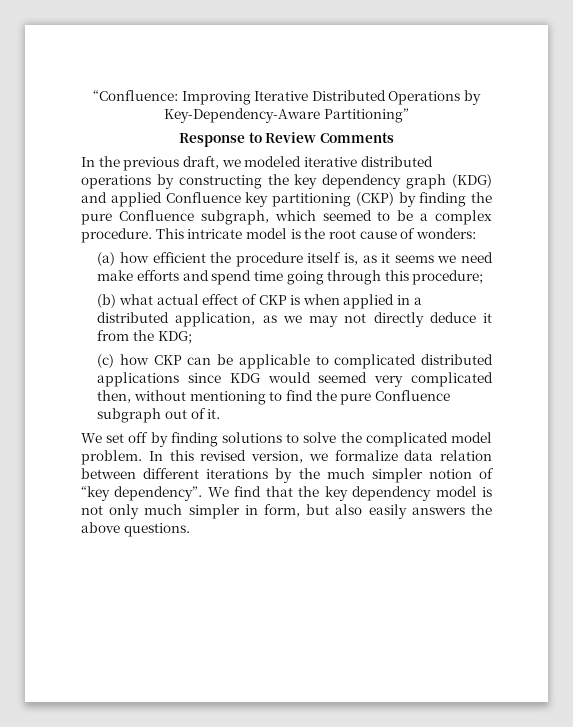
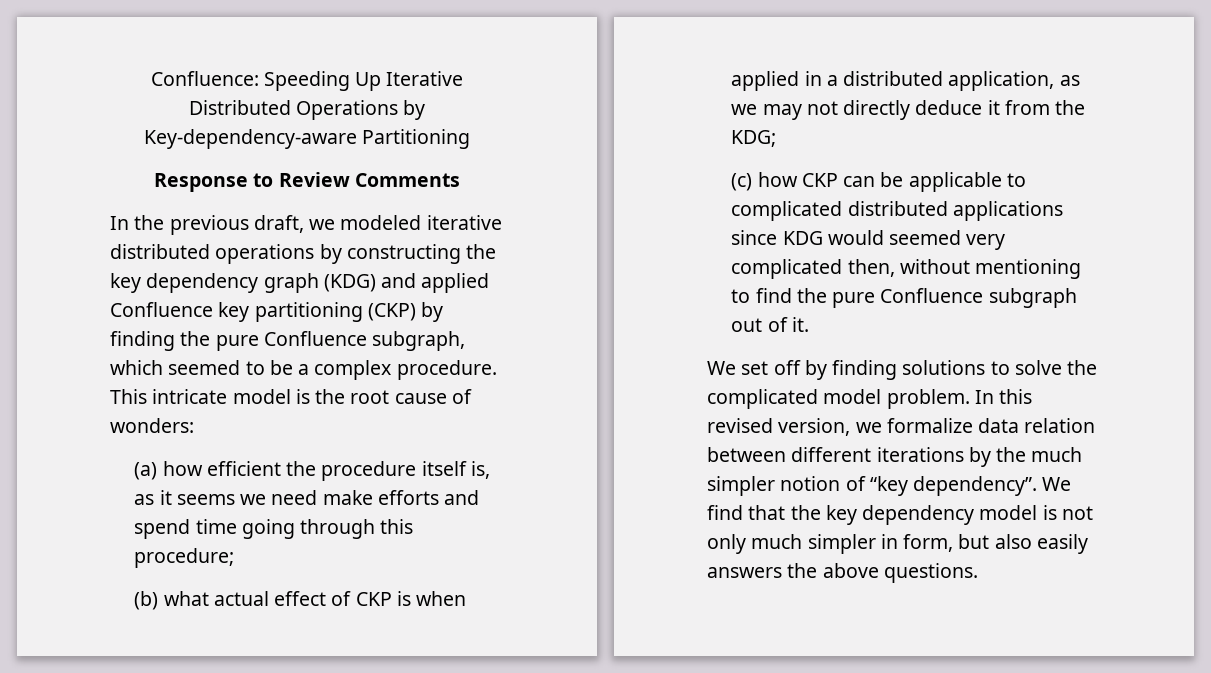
- “Confluence: Improving Iterative Distributed Operations by Key-Dependency-Aware Partitioning”
+ Confluence: Speeding Up Iterative Distributed Operations by Key-dependency-aware Partitioning

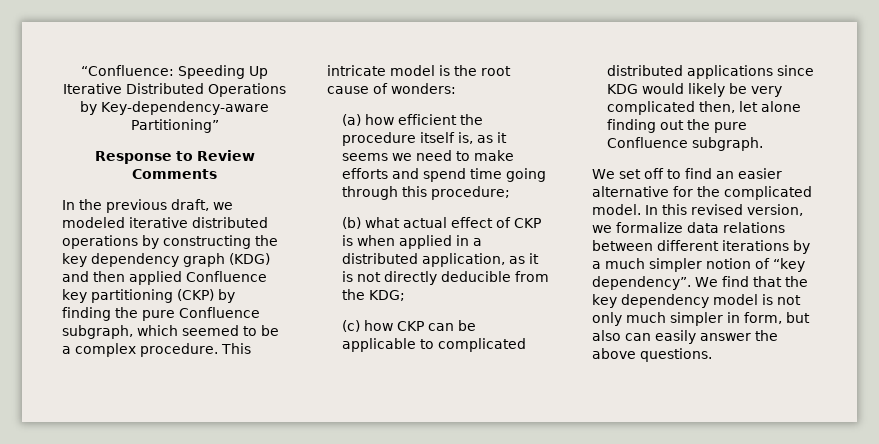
- Confluence: Speeding Up Iterative Distributed Operations by Key-dependency-aware Partitioning
+ “Confluence: Speeding Up Iterative Distributed Operations by Key-dependency-aware Partitioning”
- In the previous draft, we modeled iterative distributed operations by constructing the key dependency graph (KDG) and applied Confluence key partitioning (CKP) by finding the pure Confluence subgraph, which seemed to be a complex procedure.
+ In the previous draft, we modeled iterative distributed operations by constructing the key dependency graph (KDG) and then applied Confluence key partitioning (CKP) by finding the pure Confluence subgraph, which seemed to be a complex procedure.
- (a) how efficient the procedure itself is, as it seems we need make efforts and spend time going through this procedure;
+ (a) how efficient the procedure itself is, as it seems we need to make efforts and spend time going through this procedure;
- (b) what actual effect of CKP is when applied in a distributed application, as we may not directly deduce it from the KDG;
+ (b) what actual effect of CKP is when applied in a distributed application, as it is not directly deducible from the KDG;
- (c) how CKP can be applicable to complicated distributed applications since KDG would seemed very complicated then, without mentioning to find the pure Confluence subgraph out of it.
- We set off by finding solutions to solve the complicated model problem.
+ (c) how CKP can be applicable to complicated distributed applications since KDG would likely be very complicated then, let alone finding out the pure Confluence subgraph.
+ We set off to find an easier alternative for the complicated model.
- In this revised version, we formalize data relation between different iterations by the much simpler notion of “key dependency”.
+ In this revised version, we formalize data relations between different iterations by a much simpler notion of “key dependency”.
- We find that the key dependency model is not only much simpler in form, but also easily answers the above questions.
+ We find that the key dependency model is not only much simpler in form, but also can easily answer the above questions.

